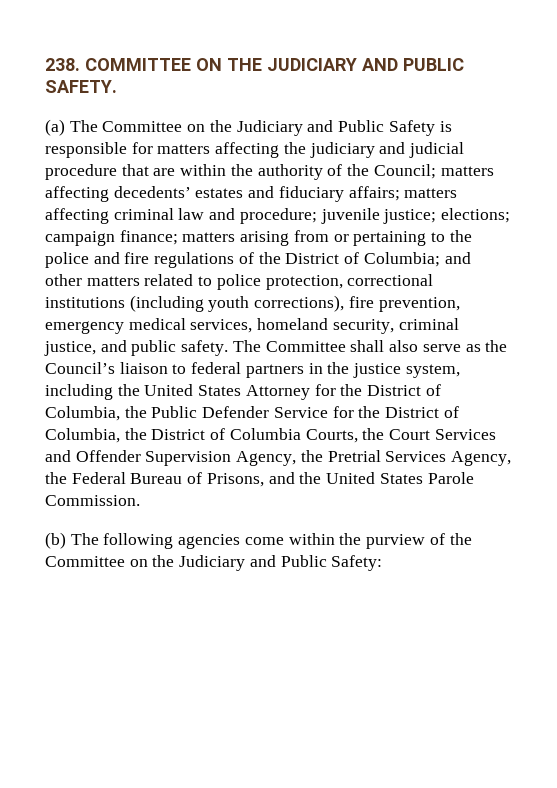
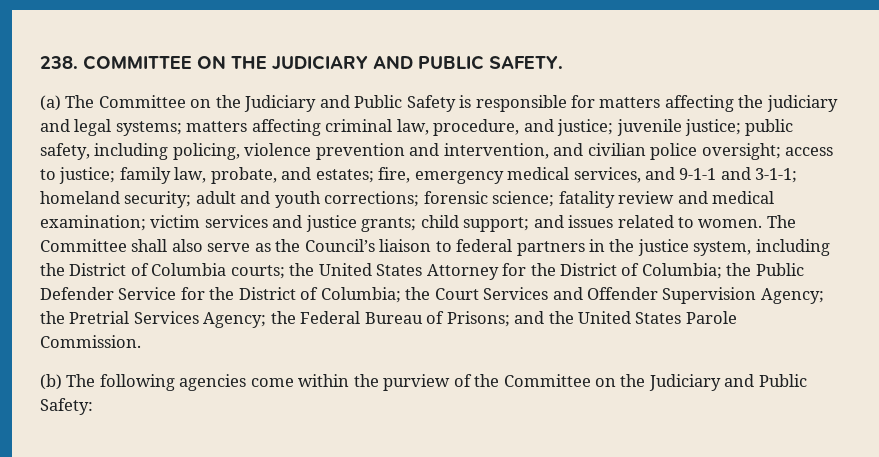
- (a) The Committee on the Judiciary and Public Safety is responsible for matters affecting the judiciary and judicial procedure that are within the authority of the Council; matters affecting decedents’ estates and fiduciary affairs; matters affecting criminal law and procedure; juvenile justice; elections; campaign finance; matters arising from or pertaining to the police and fire regulations of the District of Columbia; and other matters related to police protection, correctional institutions (including youth corrections), fire prevention, emergency medical services, homeland security, criminal justice, and public safety.
+ (a) The Committee on the Judiciary and Public Safety is responsible for matters affecting the judiciary and legal systems; matters affecting criminal law, procedure, and justice; juvenile justice; public safety, including policing, violence prevention and intervention, and civilian police oversight; access to justice; family law, probate, and estates; fire, emergency medical services, and 9-1-1 and 3-1-1; homeland security; adult and youth corrections; forensic science; fatality review and medical examination; victim services and justice grants; child support; and issues related to women.
- The Committee shall also serve as the Council’s liaison to federal partners in the justice system, including the United States Attorney for the District of Columbia, the Public Defender Service for the District of Columbia, the District of Columbia Courts, the Court Services and Offender Supervision Agency, the Pretrial Services Agency, the Federal Bureau of Prisons, and the United States Parole Commission.
+ The Committee shall also serve as the Council’s liaison to federal partners in the justice system, including the District of Columbia courts; the United States Attorney for the District of Columbia; the Public Defender Service for the District of Columbia; the Court Services and Offender Supervision Agency; the Pretrial Services Agency; the Federal Bureau of Prisons; and the United States Parole Commission.

